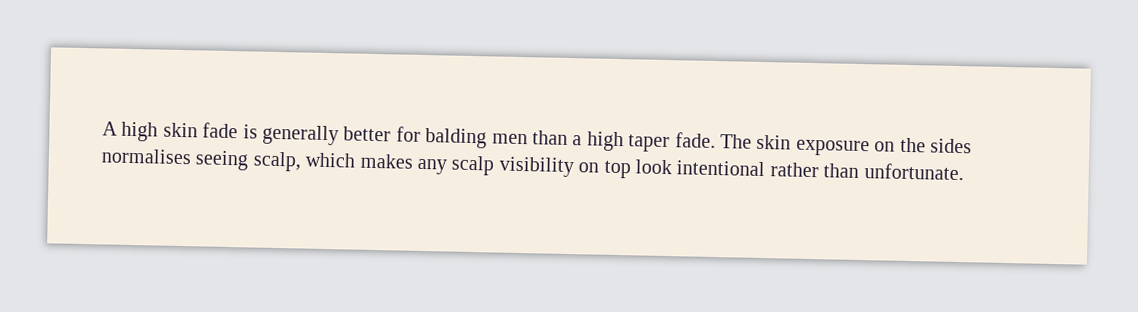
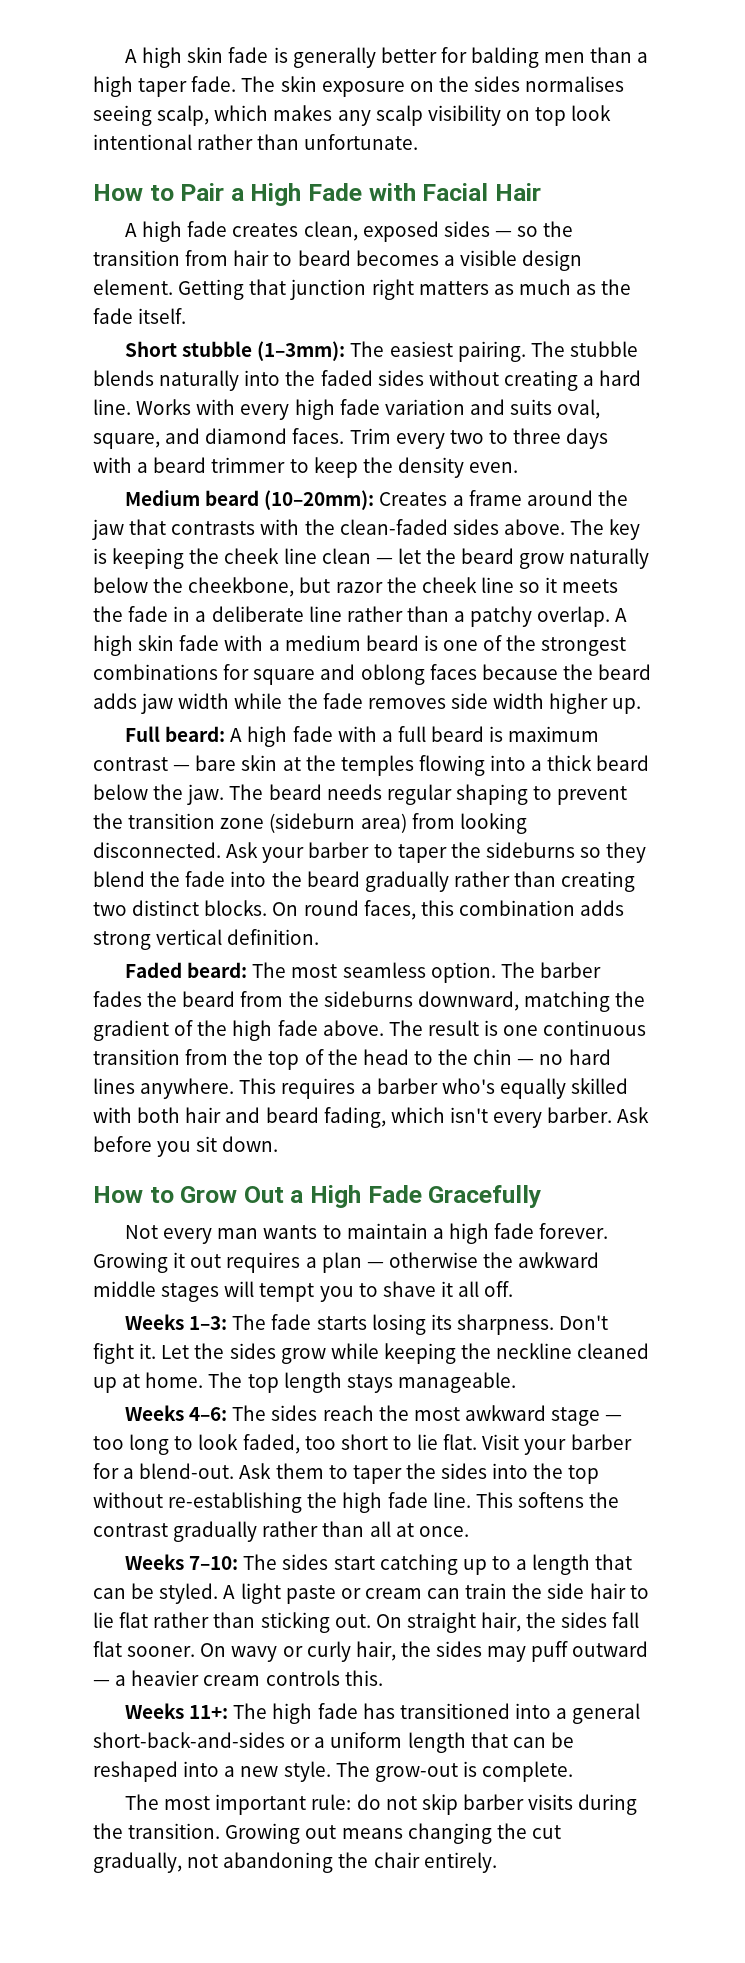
+ How to Pair a High Fade with Facial Hair
+ A high fade creates clean, exposed sides — so the transition from hair to beard becomes a visible design element. Getting that junction right matters as much as the fade itself.
+ Short stubble (1–3mm): The easiest pairing. The stubble blends naturally into the faded sides without creating a hard line. Works with every high fade variation and suits oval, square, and diamond faces. Trim every two to three days with a beard trimmer to keep the density even.
+ Medium beard (10–20mm): Creates a frame around the jaw that contrasts with the clean-faded sides above. The key is keeping the cheek line clean — let the beard grow naturally below the cheekbone, but razor the cheek line so it meets the fade in a deliberate line rather than a patchy overlap. A high skin fade with a medium beard is one of the strongest combinations for square and oblong faces because the beard adds jaw width while the fade removes side width higher up.
+ Full beard: A high fade with a full beard is maximum contrast — bare skin at the temples flowing into a thick beard below the jaw. The beard needs regular shaping to prevent the transition zone (sideburn area) from looking disconnected. Ask your barber to taper the sideburns so they blend the fade into the beard gradually rather than creating two distinct blocks. On round faces, this combination adds strong vertical definition.
+ Faded beard: The most seamless option. The barber fades the beard from the sideburns downward, matching the gradient of the high fade above. The result is one continuous transition from the top of the head to the chin — no hard lines anywhere. This requires a barber who's equally skilled with both hair and beard fading, which isn't every barber. Ask before you sit down.
+ How to Grow Out a High Fade Gracefully
+ Not every man wants to maintain a high fade forever. Growing it out requires a plan — otherwise the awkward middle stages will tempt you to shave it all off.
+ Weeks 1–3: The fade starts losing its sharpness. Don't fight it. Let the sides grow while keeping the neckline cleaned up at home. The top length stays manageable.
+ Weeks 4–6: The sides reach the most awkward stage — too long to look faded, too short to lie flat. Visit your barber for a blend-out. Ask them to taper the sides into the top without re-establishing the high fade line. This softens the contrast gradually rather than all at once.
+ Weeks 7–10: The sides start catching up to a length that can be styled. A light paste or cream can train the side hair to lie flat rather than sticking out. On straight hair, the sides fall flat sooner. On wavy or curly hair, the sides may puff outward — a heavier cream controls this.
+ Weeks 11+: The high fade has transitioned into a general short-back-and-sides or a uniform length that can be reshaped into a new style. The grow-out is complete.
+ The most important rule: do not skip barber visits during the transition. Growing out means changing the cut gradually, not abandoning the chair entirely.

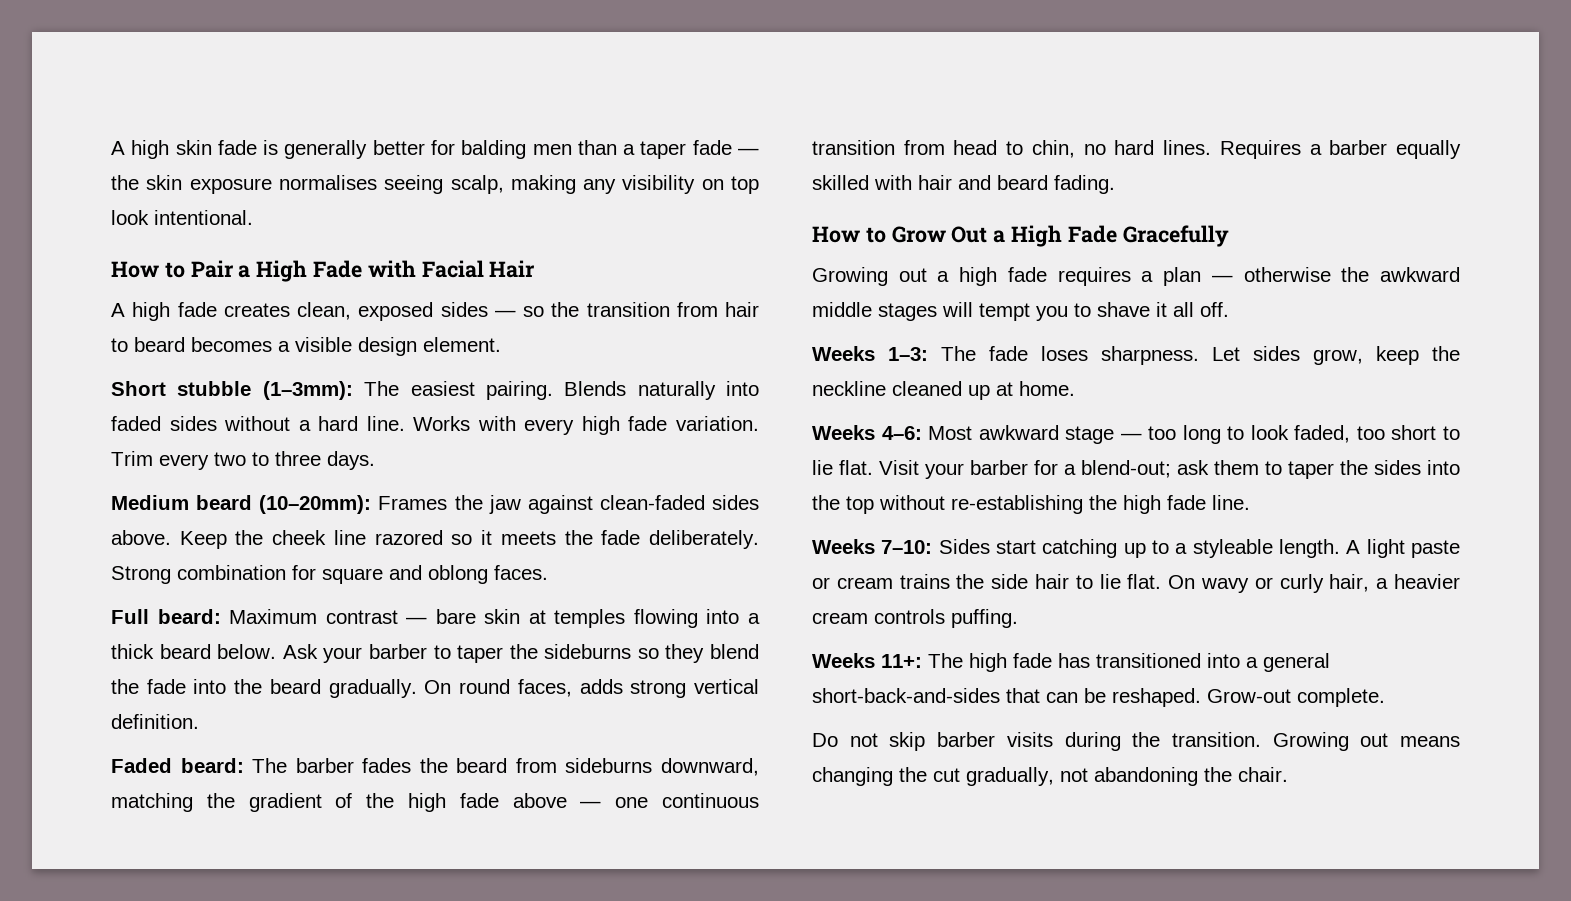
- A high skin fade is generally better for balding men than a high taper fade. The skin exposure on the sides normalises seeing scalp, which makes any scalp visibility on top look intentional rather than unfortunate.
+ A high skin fade is generally better for balding men than a taper fade — the skin exposure normalises seeing scalp, making any visibility on top look intentional.
- Getting that junction right matters as much as the fade itself.
- The stubble blends naturally into the faded sides without creating a hard line.
+ Blends naturally into faded sides without a hard line.
- Works with every high fade variation and suits oval, square, and diamond faces.
+ Works with every high fade variation.
- Trim every two to three days with a beard trimmer to keep the density even.
- Medium beard (10–20mm): Creates a frame around the jaw that contrasts with the clean-faded sides above. The key is keeping the cheek line clean — let the beard grow naturally below the cheekbone, but razor the cheek line so it meets the fade in a deliberate line rather than a patchy overlap. A high skin fade with a medium beard is one of the strongest combinations for square and oblong faces because the beard adds jaw width while the fade removes side width higher up.
- Full beard: A high fade with a full beard is maximum contrast — bare skin at the temples flowing into a thick beard below the jaw. The beard needs regular shaping to prevent the transition zone (sideburn area) from looking disconnected.
+ Trim every two to three days.
+ Medium beard (10–20mm): Frames the jaw against clean-faded sides above. Keep the cheek line razored so it meets the fade deliberately. Strong combination for square and oblong faces.
+ Full beard: Maximum contrast — bare skin at temples flowing into a thick beard below.
- Ask your barber to taper the sideburns so they blend the fade into the beard gradually rather than creating two distinct blocks.
+ Ask your barber to taper the sideburns so they blend the fade into the beard gradually.
- On round faces, this combination adds strong vertical definition.
+ On round faces, adds strong vertical definition.
- Faded beard: The most seamless option. The barber fades the beard from the sideburns downward, matching the gradient of the high fade above. The result is one continuous transition from the top of the head to the chin — no hard lines anywhere. This requires a barber who's equally skilled with both hair and beard fading, which isn't every barber. Ask before you sit down.
+ Faded beard: The barber fades the beard from sideburns downward, matching the gradient of the high fade above — one continuous transition from head to chin, no hard lines. Requires a barber equally skilled with hair and beard fading.
- Not every man wants to maintain a high fade forever. Growing it out requires a plan — otherwise the awkward middle stages will tempt you to shave it all off.
+ Growing out a high fade requires a plan — otherwise the awkward middle stages will tempt you to shave it all off.
- Weeks 1–3: The fade starts losing its sharpness. Don't fight it. Let the sides grow while keeping the neckline cleaned up at home. The top length stays manageable.
- Weeks 4–6: The sides reach the most awkward stage — too long to look faded, too short to lie flat.
+ Weeks 1–3: The fade loses sharpness. Let sides grow, keep the neckline cleaned up at home.
+ Weeks 4–6: Most awkward stage — too long to look faded, too short to lie flat.
- Visit your barber for a blend-out. Ask them to taper the sides into the top without re-establishing the high fade line. This softens the contrast gradually rather than all at once.
+ Visit your barber for a blend-out; ask them to taper the sides into the top without re-establishing the high fade line.
- Weeks 7–10: The sides start catching up to a length that can be styled.
+ Weeks 7–10: Sides start catching up to a styleable length.
- A light paste or cream can train the side hair to lie flat rather than sticking out. On straight hair, the sides fall flat sooner.
+ A light paste or cream trains the side hair to lie flat.
- On wavy or curly hair, the sides may puff outward — a heavier cream controls this.
+ On wavy or curly hair, a heavier cream controls puffing.
- Weeks 11+: The high fade has transitioned into a general short-back-and-sides or a uniform length that can be reshaped into a new style. The grow-out is complete.
- The most important rule: do not skip barber visits during the transition.
+ Weeks 11+: The high fade has transitioned into a general short-back-and-sides that can be reshaped. Grow-out complete.
+ Do not skip barber visits during the transition.
- Growing out means changing the cut gradually, not abandoning the chair entirely.
+ Growing out means changing the cut gradually, not abandoning the chair.

